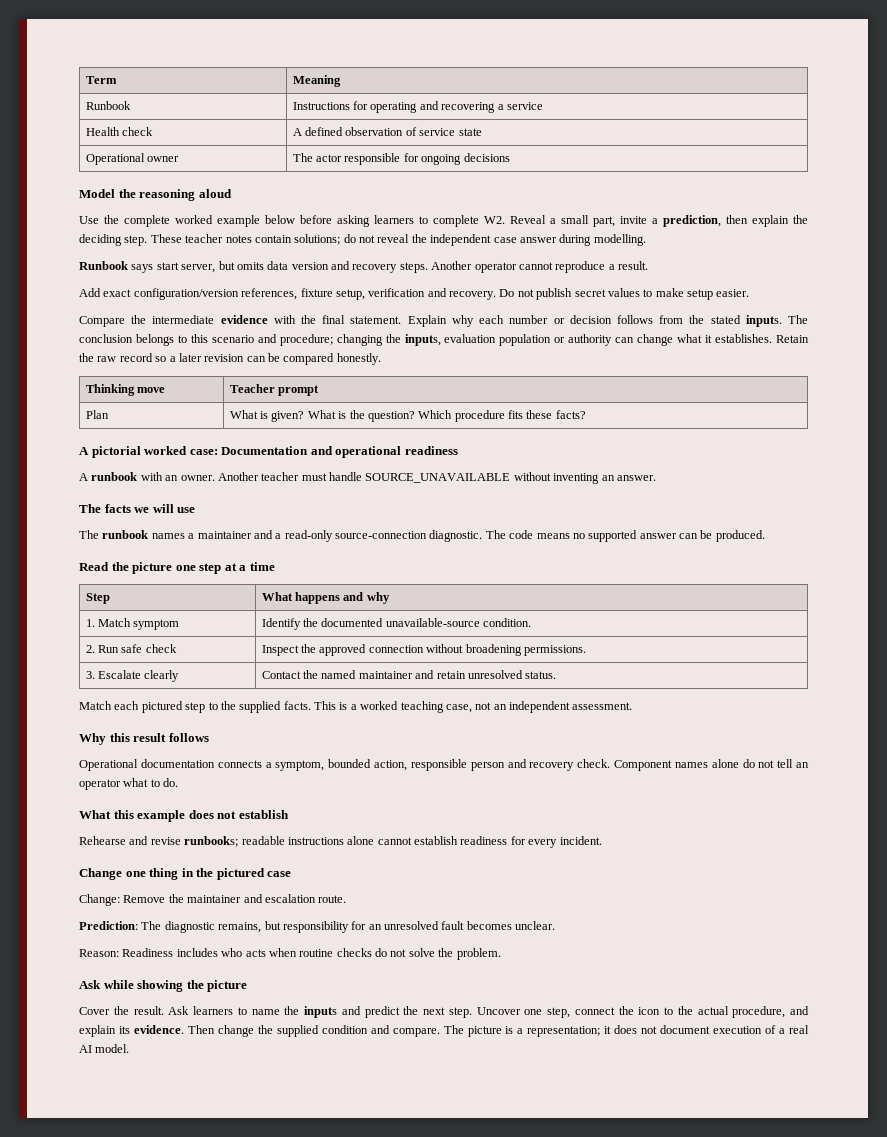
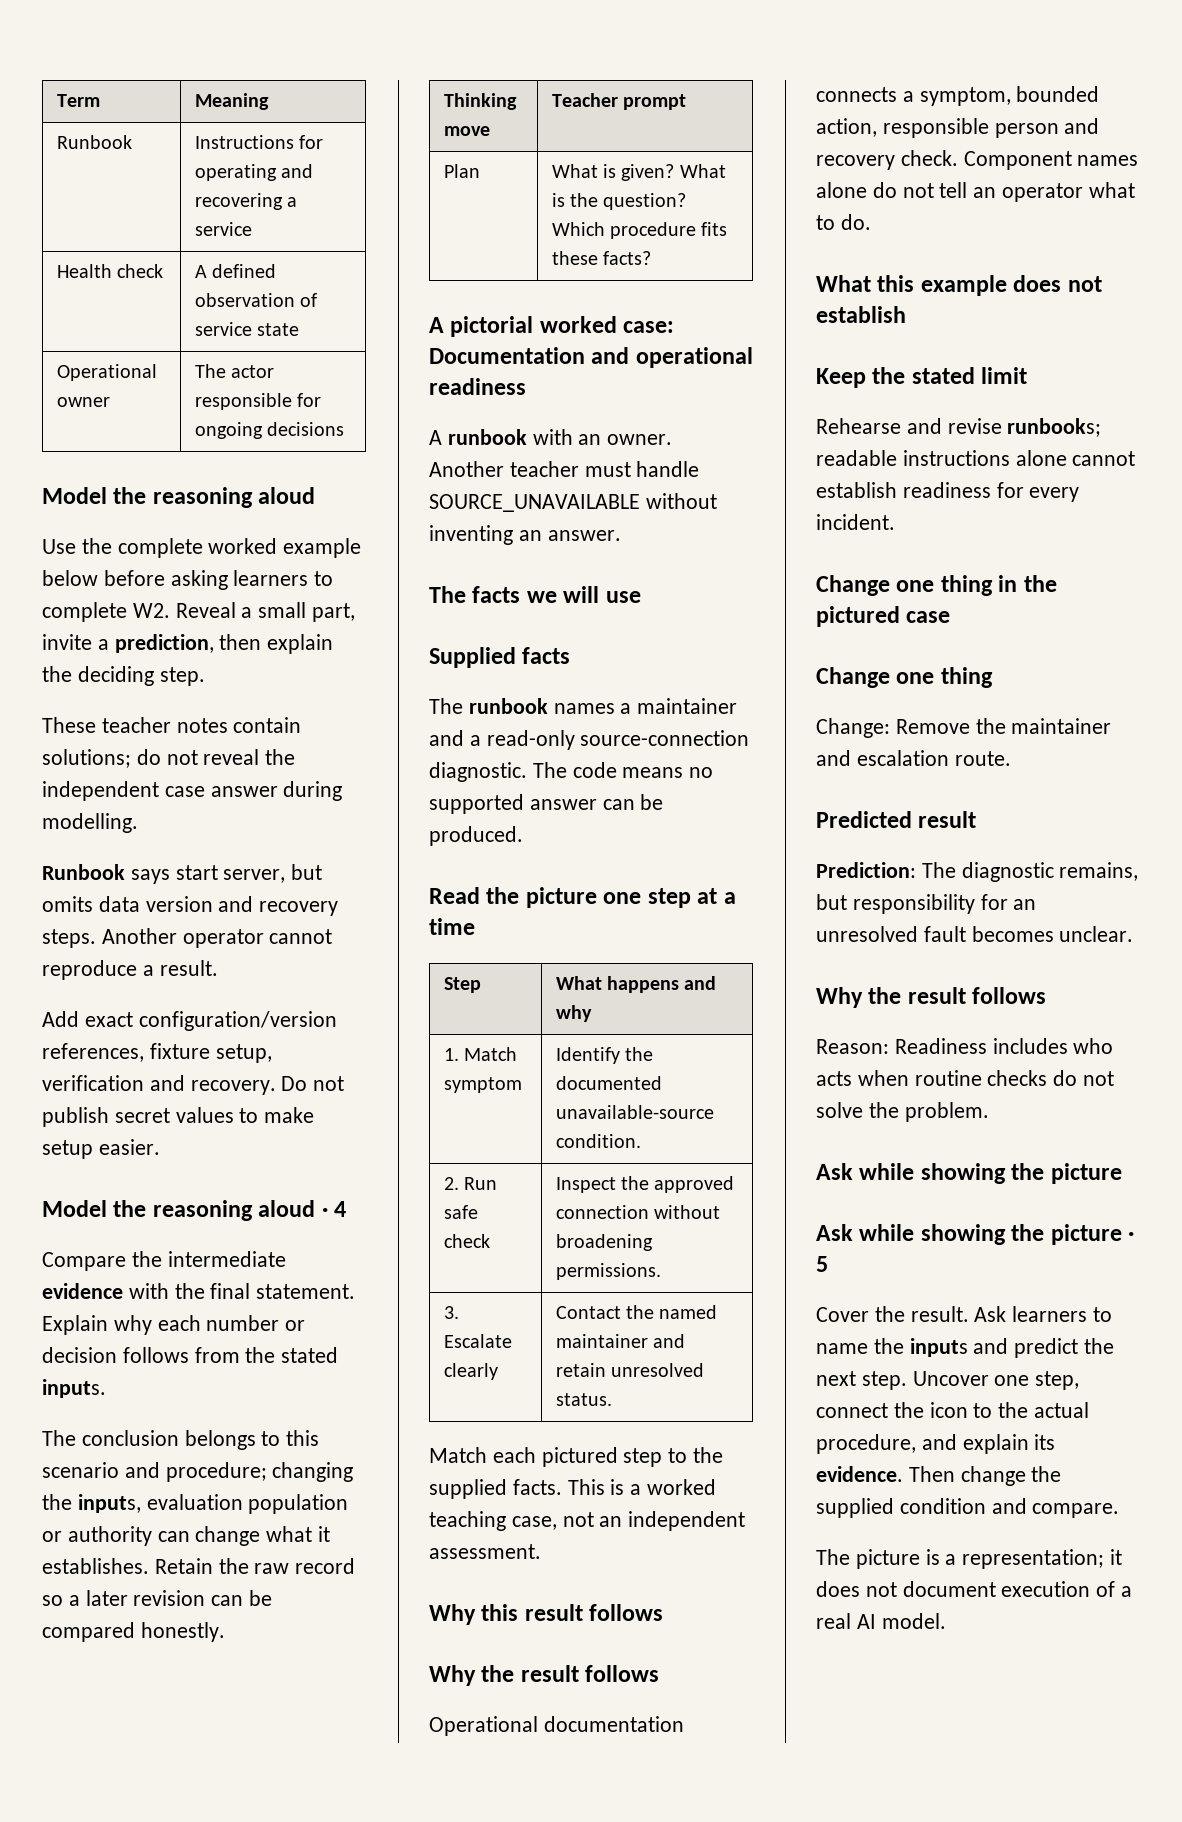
- Use the complete worked example below before asking learners to complete W2. Reveal a small part, invite a prediction, then explain the deciding step. These teacher notes contain solutions; do not reveal the independent case answer during modelling.
+ Use the complete worked example below before asking learners to complete W2. Reveal a small part, invite a prediction, then explain the deciding step.
+ These teacher notes contain solutions; do not reveal the independent case answer during modelling.
+ Model the reasoning aloud · 4
- Explain why each number or decision follows from the stated inputs. The conclusion belongs to this scenario and procedure; changing the inputs, evaluation population or authority can change what it establishes.
+ Explain why each number or decision follows from the stated inputs.
+ The conclusion belongs to this scenario and procedure; changing the inputs, evaluation population or authority can change what it establishes.
+ Supplied facts
  Why this result follows
+ Why the result follows
+ Keep the stated limit
  Change one thing in the pictured case
+ Change one thing
+ Predicted result
  Prediction: The diagnostic remains, but responsibility for an unresolved fault becomes unclear.
+ Why the result follows
+ Ask while showing the picture · 5
- Then change the supplied condition and compare. The picture is a representation; it does not document execution of a real AI model.
+ Then change the supplied condition and compare.
+ The picture is a representation; it does not document execution of a real AI model.

